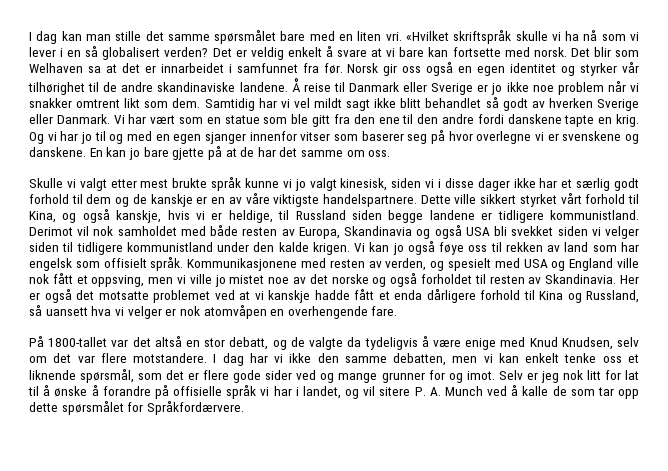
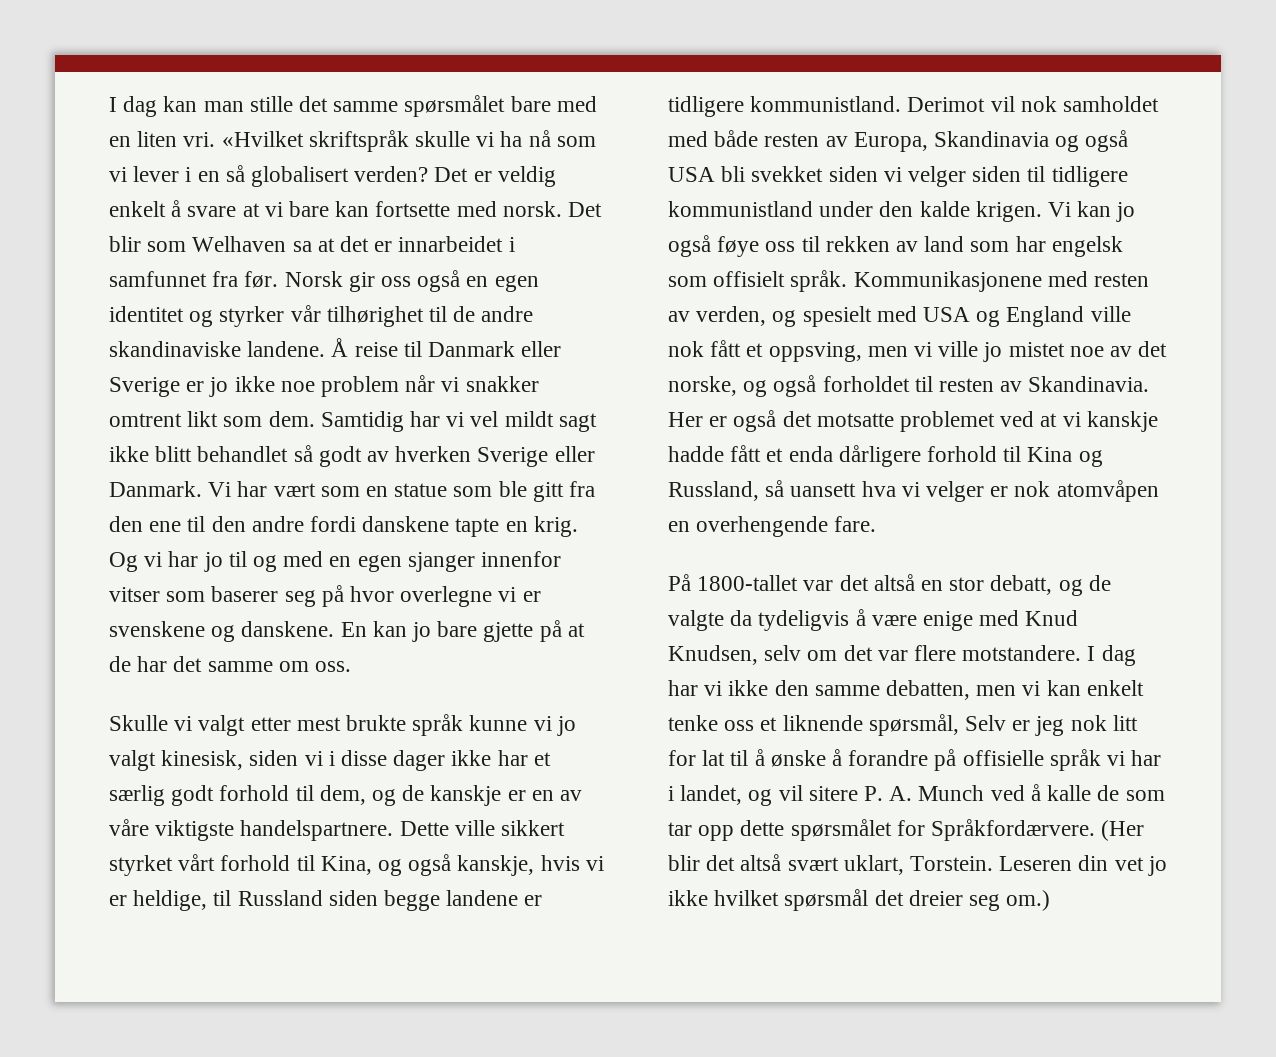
- Skulle vi valgt etter mest brukte språk kunne vi jo valgt kinesisk, siden vi i disse dager ikke har et særlig godt forhold til dem og de kanskje er en av våre viktigste handelspartnere.
+ Skulle vi valgt etter mest brukte språk kunne vi jo valgt kinesisk, siden vi i disse dager ikke har et særlig godt forhold til dem, og de kanskje er en av våre viktigste handelspartnere.
- Kommunikasjonene med resten av verden, og spesielt med USA og England ville nok fått et oppsving, men vi ville jo mistet noe av det norske og også forholdet til resten av Skandinavia.
+ Kommunikasjonene med resten av verden, og spesielt med USA og England ville nok fått et oppsving, men vi ville jo mistet noe av det norske, og også forholdet til resten av Skandinavia.
- I dag har vi ikke den samme debatten, men vi kan enkelt tenke oss et liknende spørsmål, som det er flere gode sider ved og mange grunner for og imot. Selv er jeg nok litt for lat til å ønske å forandre på offisielle språk vi har i landet, og vil sitere P. A. Munch ved å kalle de som tar opp dette spørsmålet for Språkfordærvere.
+ I dag har vi ikke den samme debatten, men vi kan enkelt tenke oss et liknende spørsmål, Selv er jeg nok litt for lat til å ønske å forandre på offisielle språk vi har i landet, og vil sitere P. A. Munch ved å kalle de som tar opp dette spørsmålet for Språkfordærvere.
+ (Her blir det altså svært uklart, Torstein. Leseren din vet jo ikke hvilket spørsmål det dreier seg om.)

